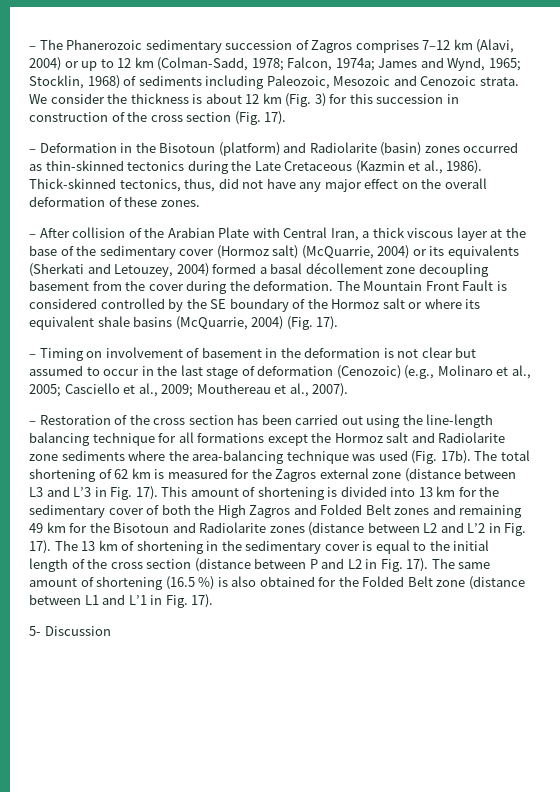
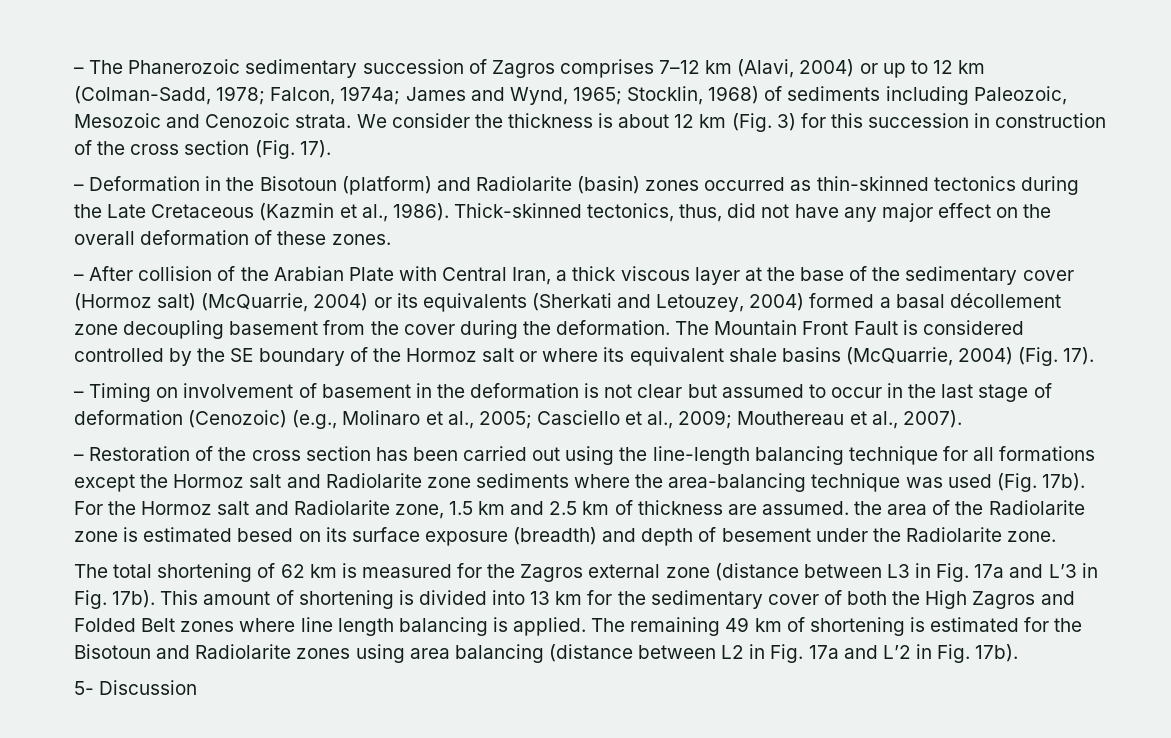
- – Restoration of the cross section has been carried out using the line-length balancing technique for all formations except the Hormoz salt and Radiolarite zone sediments where the area-balancing technique was used (Fig. 17b). The total shortening of 62 km is measured for the Zagros external zone (distance between L3 and L’3 in Fig. 17).
+ – Restoration of the cross section has been carried out using the line-length balancing technique for all formations except the Hormoz salt and Radiolarite zone sediments where the area-balancing technique was used (Fig. 17b). For the Hormoz salt and Radiolarite zone, 1.5 km and 2.5 km of thickness are assumed. the area of the Radiolarite zone is estimated besed on its surface exposure (breadth) and depth of besement under the Radiolarite zone.
+ The total shortening of 62 km is measured for the Zagros external zone (distance between L3 in Fig. 17a and L’3 in Fig. 17b).
- This amount of shortening is divided into 13 km for the sedimentary cover of both the High Zagros and Folded Belt zones and remaining 49 km for the Bisotoun and Radiolarite zones (distance between L2 and L’2 in Fig. 17). The 13 km of shortening in the sedimentary cover is equal to the initial length of the cross section (distance between P and L2 in Fig. 17). The same amount of shortening (16.5 %) is also obtained for the Folded Belt zone (distance between L1 and L’1 in Fig. 17).
+ This amount of shortening is divided into 13 km for the sedimentary cover of both the High Zagros and Folded Belt zones where line length balancing is applied. The remaining 49 km of shortening is estimated for the Bisotoun and Radiolarite zones using area balancing (distance between L2 in Fig. 17a and L’2 in Fig. 17b).

